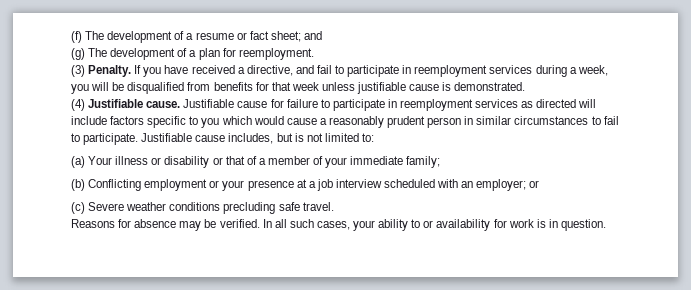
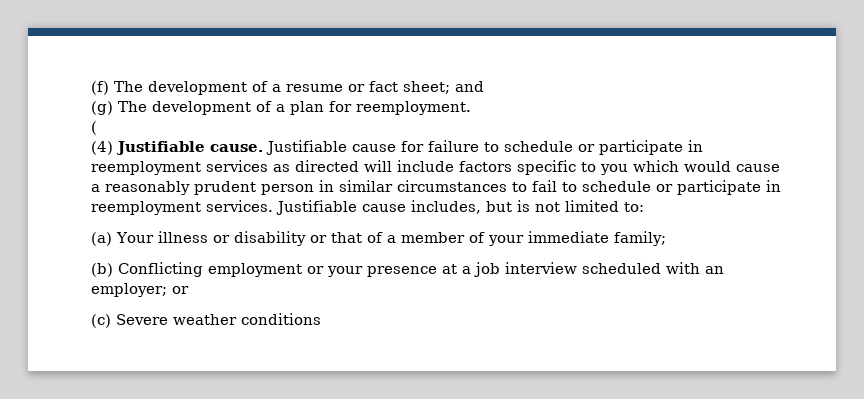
- (3) Penalty. If you have received a directive, and fail to participate in reemployment services during a week, you will be disqualified from benefits for that week unless justifiable cause is demonstrated.
+ (
- Justifiable cause for failure to participate in reemployment services as directed will include factors specific to you which would cause a reasonably prudent person in similar circumstances to fail to participate.
+ Justifiable cause for failure to schedule or participate in reemployment services as directed will include factors specific to you which would cause a reasonably prudent person in similar circumstances to fail to schedule or participate in reemployment services.
- (c) Severe weather conditions precluding safe travel.
- Reasons for absence may be verified. In all such cases, your ability to or availability for work is in question.
+ (c) Severe weather conditions

